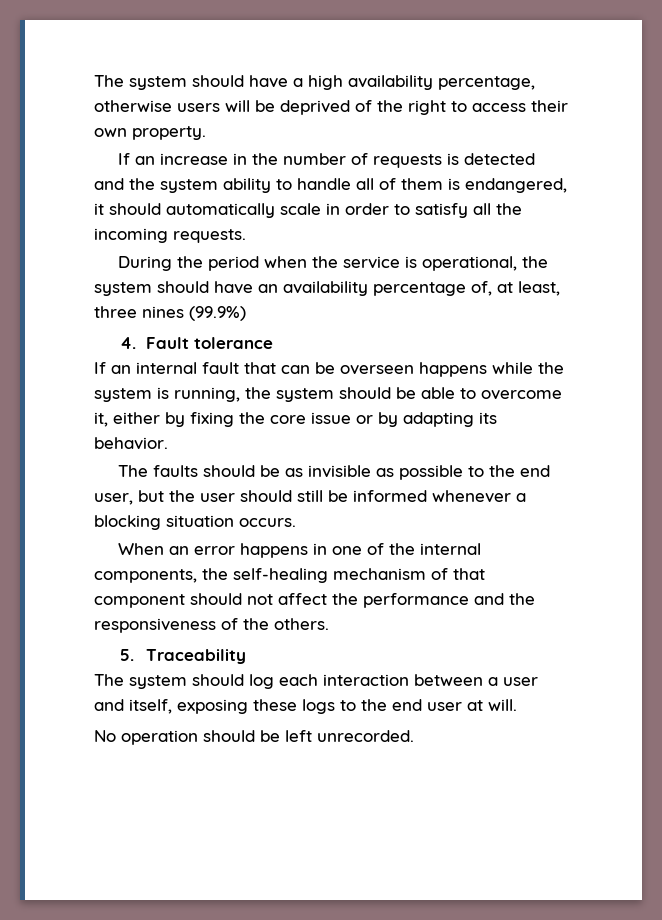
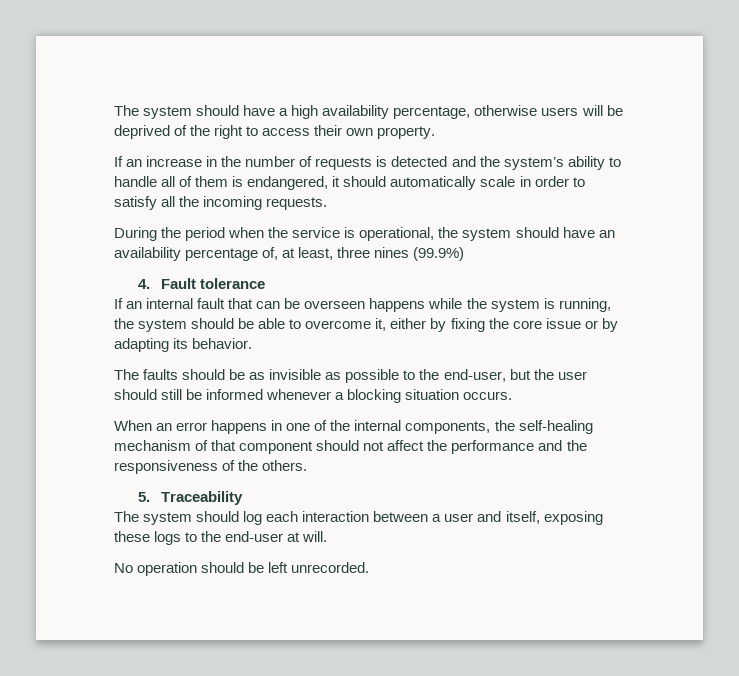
- If an increase in the number of requests is detected and the system ability to handle all of them is endangered, it should automatically scale in order to satisfy all the incoming requests.
+ If an increase in the number of requests is detected and the system’s ability to handle all of them is endangered, it should automatically scale in order to satisfy all the incoming requests.
- The faults should be as invisible as possible to the end user, but the user should still be informed whenever a blocking situation occurs.
+ The faults should be as invisible as possible to the end-user, but the user should still be informed whenever a blocking situation occurs.
- The system should log each interaction between a user and itself, exposing these logs to the end user at will.
+ The system should log each interaction between a user and itself, exposing these logs to the end-user at will.

